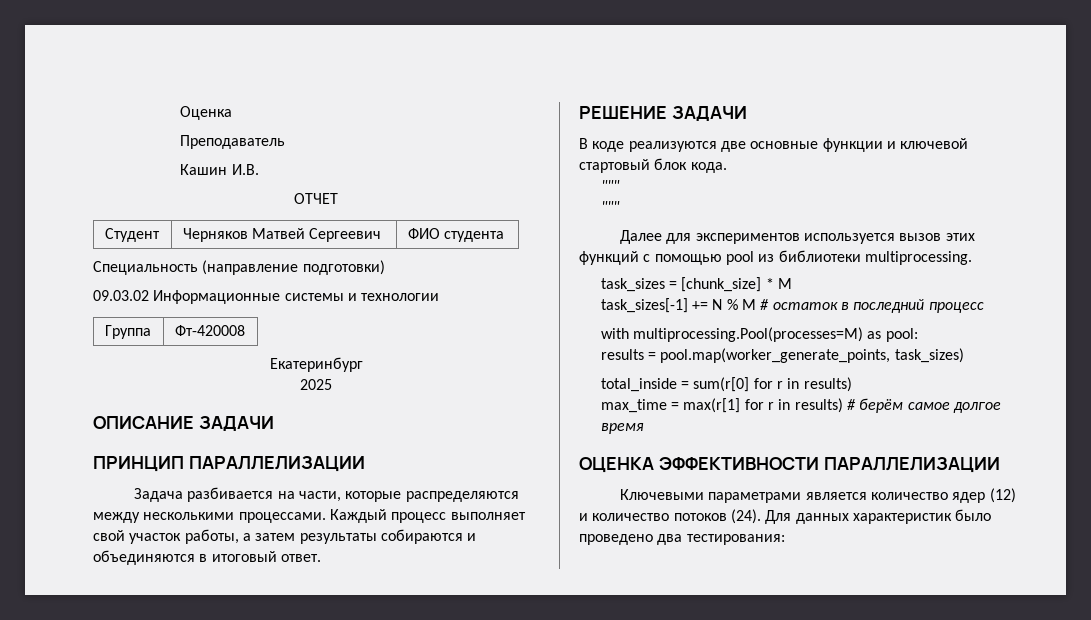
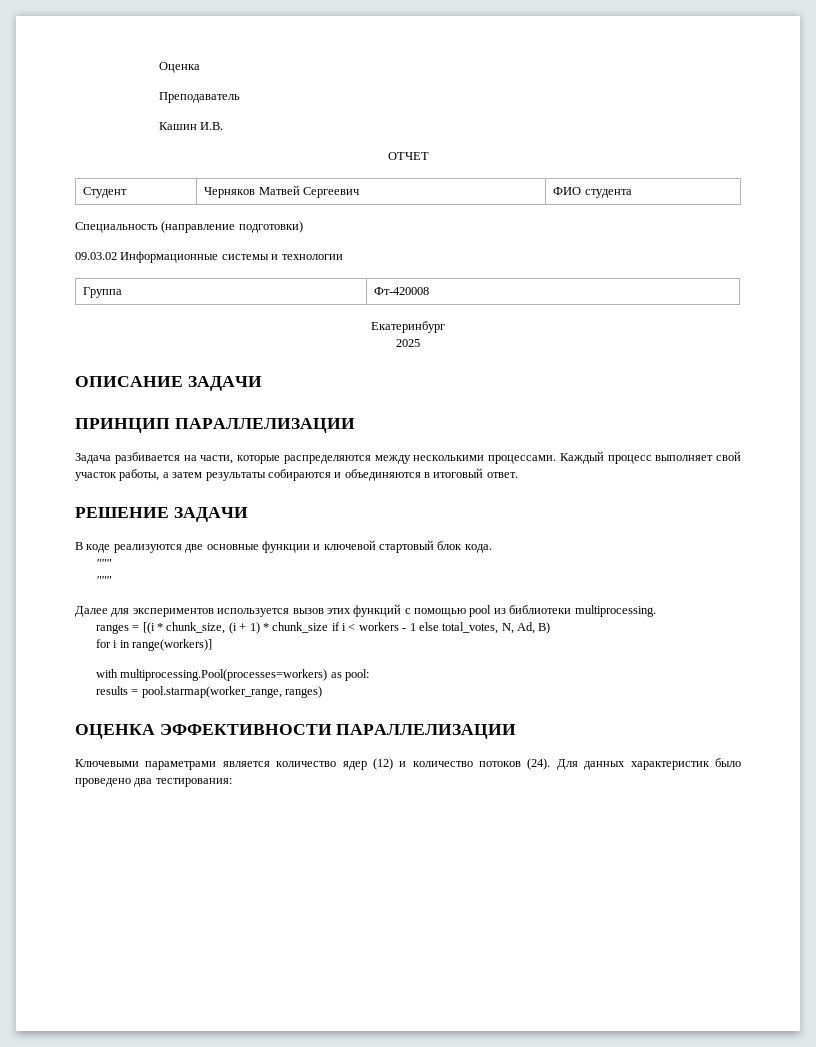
- task_sizes = [chunk_size] * M
- task_sizes[-1] += N % M # остаток в последний процесс
+ ranges = [(i * chunk_size, (i + 1) * chunk_size if i < workers - 1 else total_votes, N, Ad, B)
+ for i in range(workers)]
- with multiprocessing.Pool(processes=M) as pool:
+ with multiprocessing.Pool(processes=workers) as pool:
- results = pool.map(worker_generate_points, task_sizes)
- total_inside = sum(r[0] for r in results)
- max_time = max(r[1] for r in results) # берём самое долгое время
+ results = pool.starmap(worker_range, ranges)

